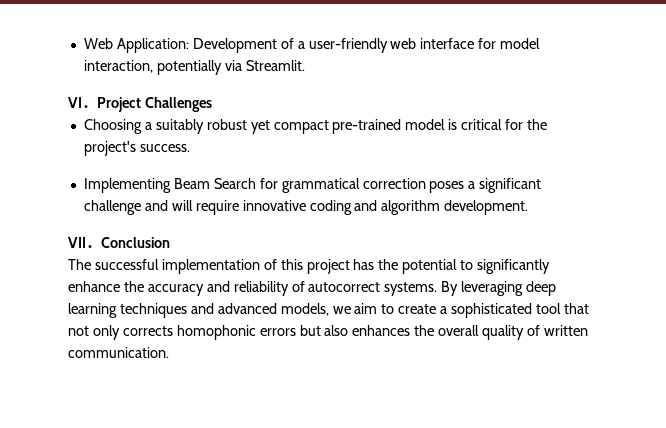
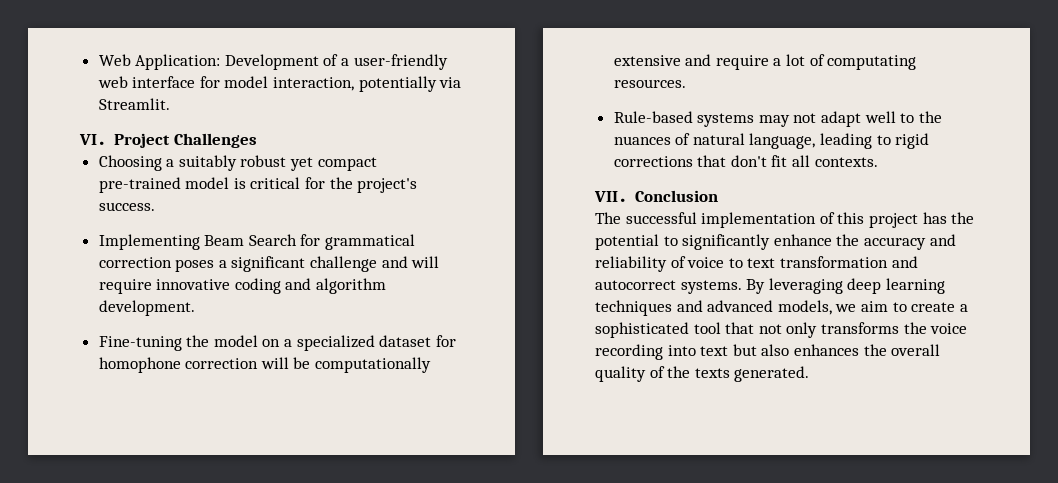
+ Fine-tuning the model on a specialized dataset for homophone correction will be computationally extensive and require a lot of computating resources.
+ Rule-based systems may not adapt well to the nuances of natural language, leading to rigid corrections that don't fit all contexts.
- The successful implementation of this project has the potential to significantly enhance the accuracy and reliability of autocorrect systems.
+ The successful implementation of this project has the potential to significantly enhance the accuracy and reliability of voice to text transformation and autocorrect systems.
- By leveraging deep learning techniques and advanced models, we aim to create a sophisticated tool that not only corrects homophonic errors but also enhances the overall quality of written communication.
+ By leveraging deep learning techniques and advanced models, we aim to create a sophisticated tool that not only transforms the voice recording into text but also enhances the overall quality of the texts generated.

